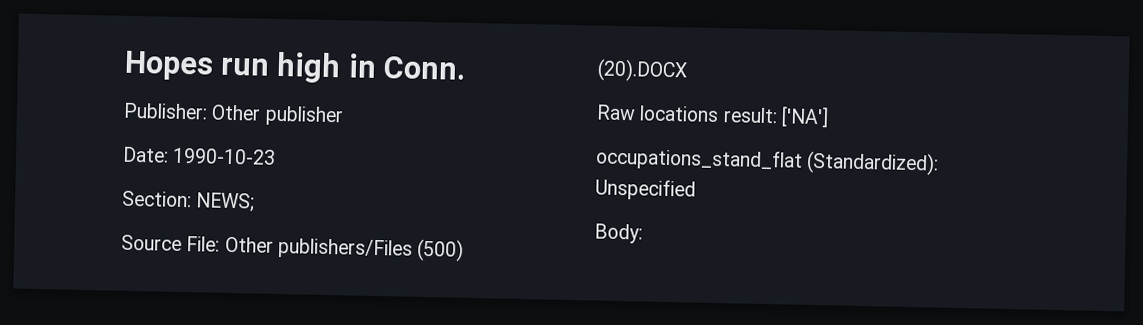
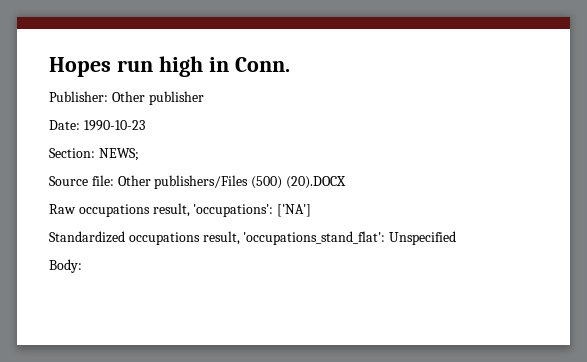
- Source File: Other publishers/Files (500) (20).DOCX
+ Source file: Other publishers/Files (500) (20).DOCX
- Raw locations result: ['NA']
- occupations_stand_flat (Standardized): Unspecified
+ Raw occupations result, 'occupations': ['NA']
+ Standardized occupations result, 'occupations_stand_flat': Unspecified

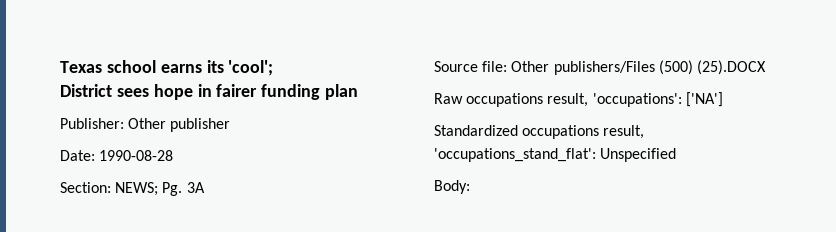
- Hopes run high in Conn.
+ Texas school earns its 'cool';
+ District sees hope in fairer funding plan
- Date: 1990-10-23
+ Date: 1990-08-28
- Section: NEWS;
+ Section: NEWS; Pg. 3A
- Source file: Other publishers/Files (500) (20).DOCX
+ Source file: Other publishers/Files (500) (25).DOCX

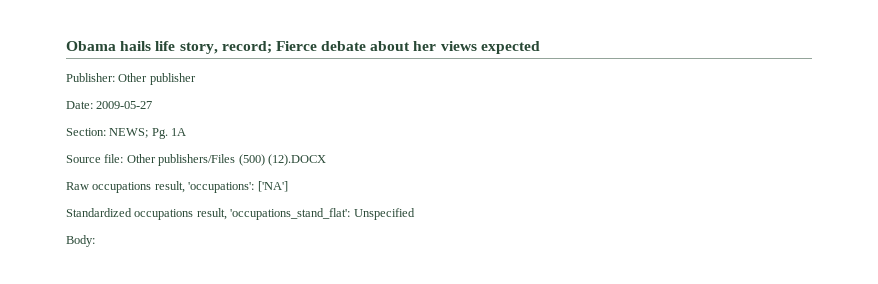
- Texas school earns its 'cool';
- District sees hope in fairer funding plan
+ Obama hails life story, record; Fierce debate about her views expected
- Date: 1990-08-28
+ Date: 2009-05-27
- Section: NEWS; Pg. 3A
+ Section: NEWS; Pg. 1A
- Source file: Other publishers/Files (500) (25).DOCX
+ Source file: Other publishers/Files (500) (12).DOCX

